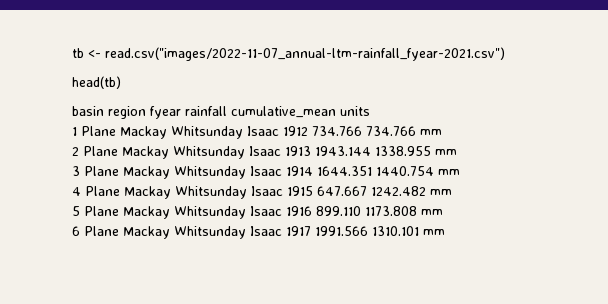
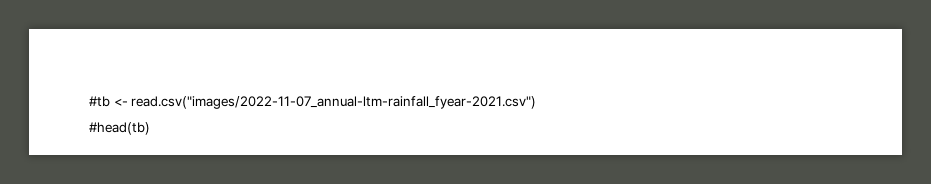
- tb <- read.csv("images/2022-11-07_annual-ltm-rainfall_fyear-2021.csv")
+ #tb <- read.csv("images/2022-11-07_annual-ltm-rainfall_fyear-2021.csv")
- head(tb)
- basin region fyear rainfall cumulative_mean units
- 1 Plane Mackay Whitsunday Isaac 1912 734.766 734.766 mm
- 2 Plane Mackay Whitsunday Isaac 1913 1943.144 1338.955 mm
- 3 Plane Mackay Whitsunday Isaac 1914 1644.351 1440.754 mm
- 4 Plane Mackay Whitsunday Isaac 1915 647.667 1242.482 mm
- 5 Plane Mackay Whitsunday Isaac 1916 899.110 1173.808 mm
- 6 Plane Mackay Whitsunday Isaac 1917 1991.566 1310.101 mm
+ #head(tb)

